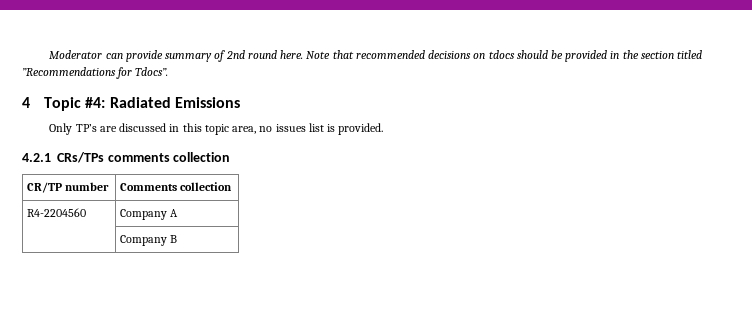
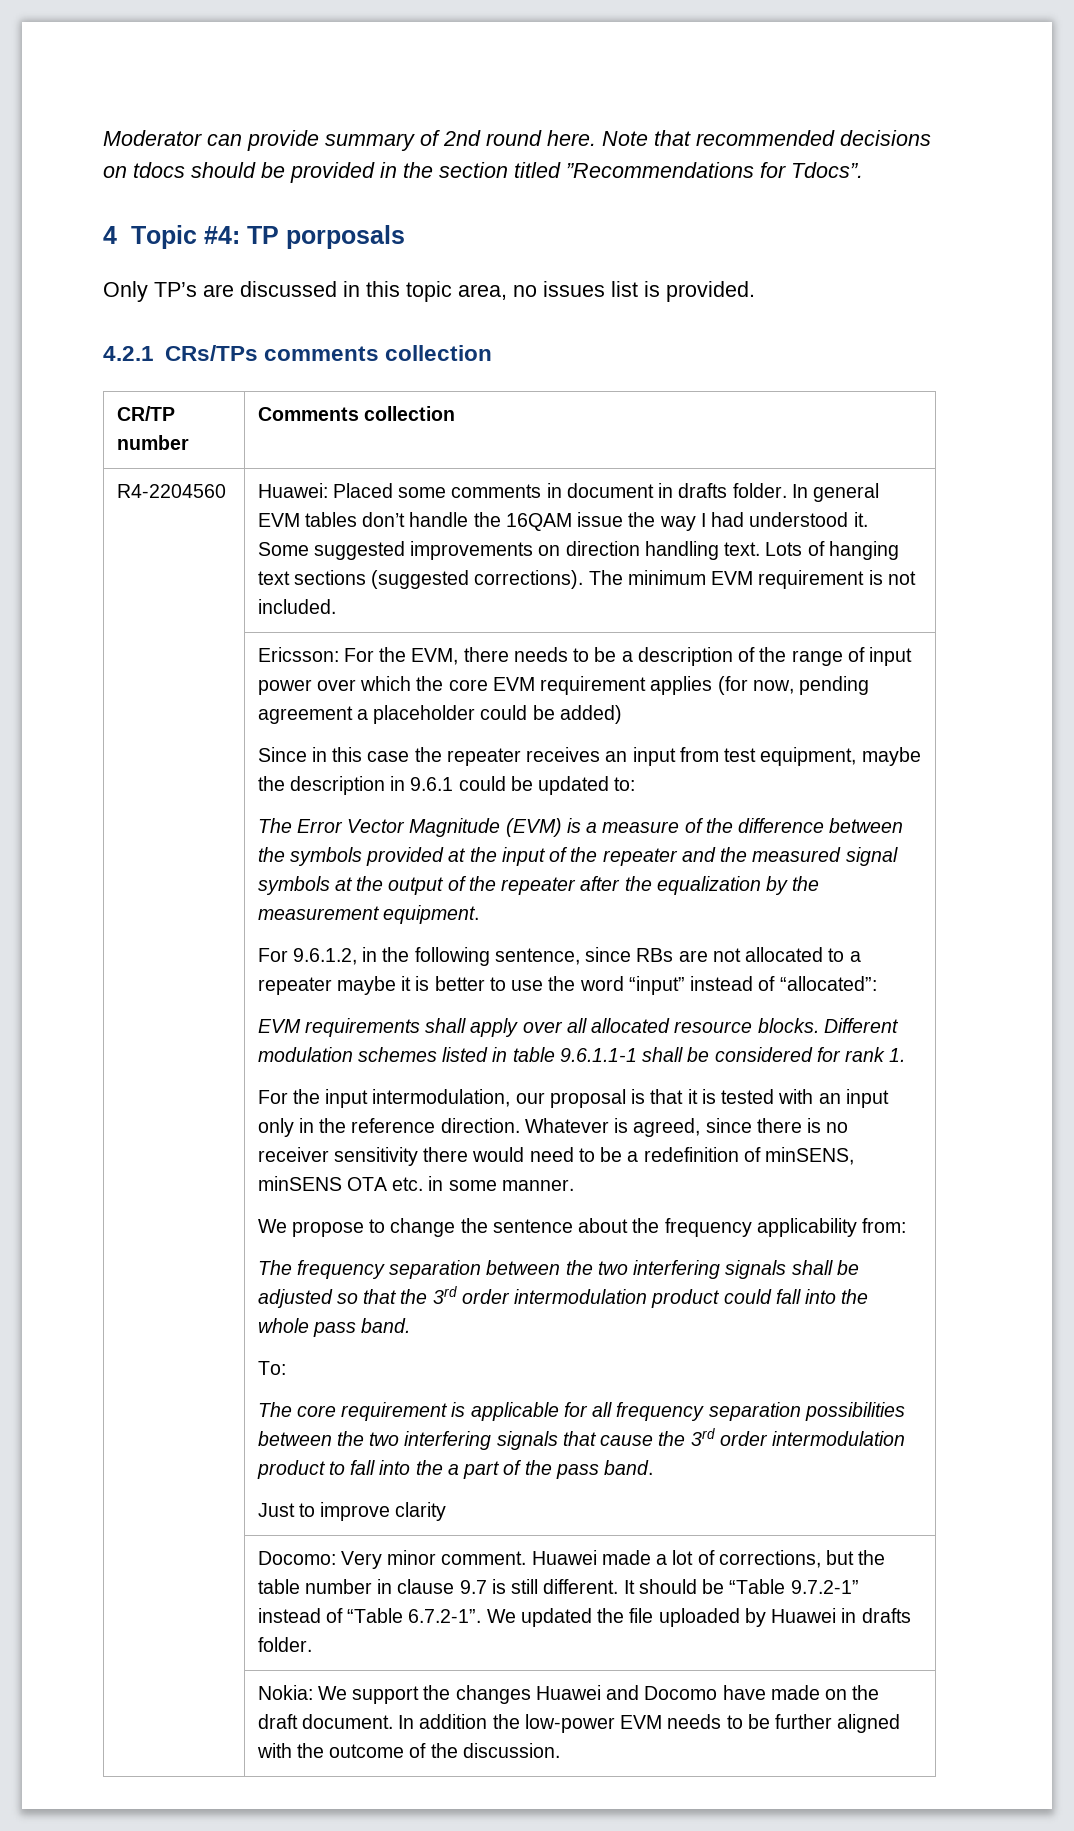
- 4 Topic #4: Radiated Emissions
+ 4 Topic #4: TP porposals
- Company A
- | Company B
+ Huawei: Placed some comments in document in drafts folder. In general EVM tables don’t handle the 16QAM issue the way I had understood it. Some suggested improvements on direction handling text. Lots of hanging text sections (suggested corrections). The minimum EVM requirement is not included.
+ | Ericsson: For the EVM, there needs to be a description of the range of input power over which the core EVM requirement applies (for now, pending agreement a placeholder could be added)
+ Since in this case the repeater receives an input from test equipment, maybe the description in 9.6.1 could be updated to:
+ The Error Vector Magnitude (EVM) is a measure of the difference between the symbols provided at the input of the repeater and the measured signal symbols at the output of the repeater after the equalization by the measurement equipment.
+ For 9.6.1.2, in the following sentence, since RBs are not allocated to a repeater maybe it is better to use the word “input” instead of “allocated”:
+ EVM requirements shall apply over all allocated resource blocks. Different modulation schemes listed in table 9.6.1.1-1 shall be considered for rank 1.
+ For the input intermodulation, our proposal is that it is tested with an input only in the reference direction. Whatever is agreed, since there is no receiver sensitivity there would need to be a redefinition of minSENS, minSENS OTA etc. in some manner.
+ We propose to change the sentence about the frequency applicability from:
+ The frequency separation between the two interfering signals shall be adjusted so that the 3rd order intermodulation product could fall into the whole pass band.
+ To:
+ The core requirement is applicable for all frequency separation possibilities between the two interfering signals that cause the 3rd order intermodulation product to fall into the a part of the pass band.
+ Just to improve clarity
+ | Docomo: Very minor comment. Huawei made a lot of corrections, but the table number in clause 9.7 is still different. It should be “Table 9.7.2-1” instead of “Table 6.7.2-1”. We updated the file uploaded by Huawei in drafts folder.
+ | Nokia: We support the changes Huawei and Docomo have made on the draft document. In addition the low-power EVM needs to be further aligned with the outcome of the discussion.

